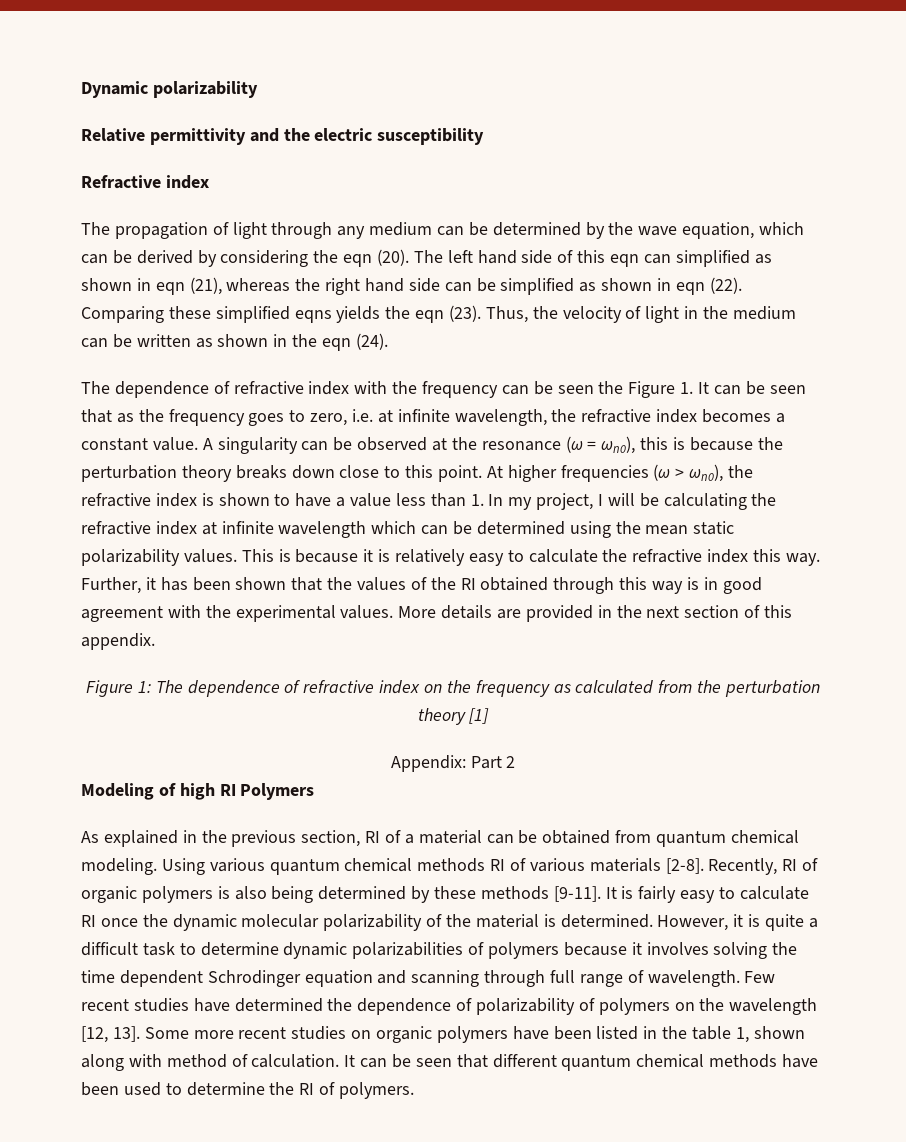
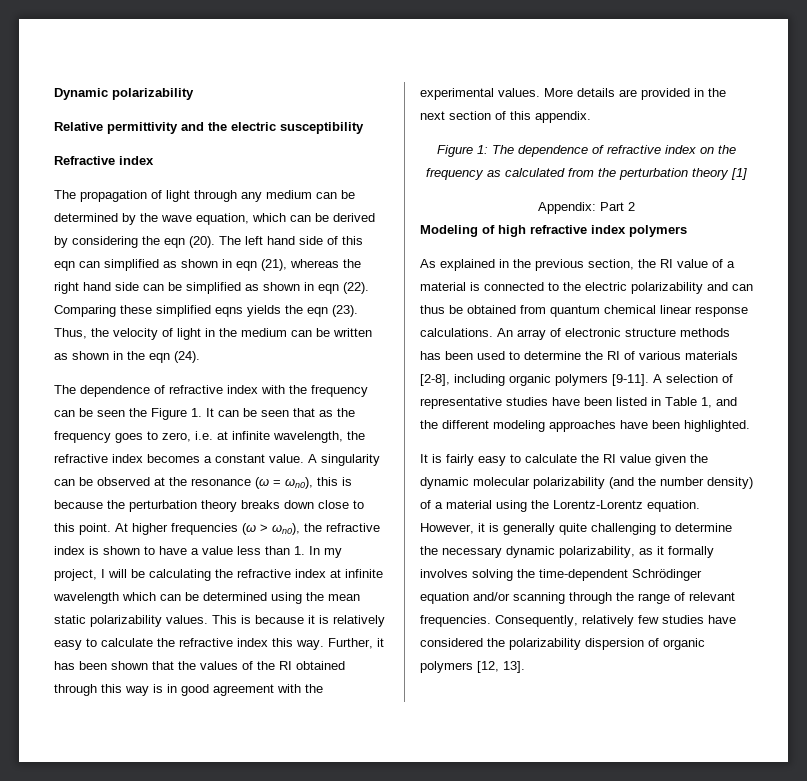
- Modeling of high RI Polymers
+ Modeling of high refractive index polymers
- As explained in the previous section, RI of a material can be obtained from quantum chemical modeling. Using various quantum chemical methods RI of various materials [2-8]. Recently, RI of organic polymers is also being determined by these methods [9-11]. It is fairly easy to calculate RI once the dynamic molecular polarizability of the material is determined. However, it is quite a difficult task to determine dynamic polarizabilities of polymers because it involves solving the time dependent Schrodinger equation and scanning through full range of wavelength. Few recent studies have determined the dependence of polarizability of polymers on the wavelength [12, 13]. Some more recent studies on organic polymers have been listed in the table 1, shown along with method of calculation. It can be seen that different quantum chemical methods have been used to determine the RI of polymers.
+ As explained in the previous section, the RI value of a material is connected to the electric polarizability and can thus be obtained from quantum chemical linear response calculations. An array of electronic structure methods has been used to determine the RI of various materials [2-8], including organic polymers [9-11]. A selection of representative studies have been listed in Table 1, and the different modeling approaches have been highlighted.
+ It is fairly easy to calculate the RI value given the dynamic molecular polarizability (and the number density) of a material using the Lorentz-Lorentz equation. However, it is generally quite challenging to determine the necessary dynamic polarizability, as it formally involves solving the time-dependent Schrödinger equation and/or scanning through the range of relevant frequencies. Consequently, relatively few studies have considered the polarizability dispersion of organic polymers [12, 13].

